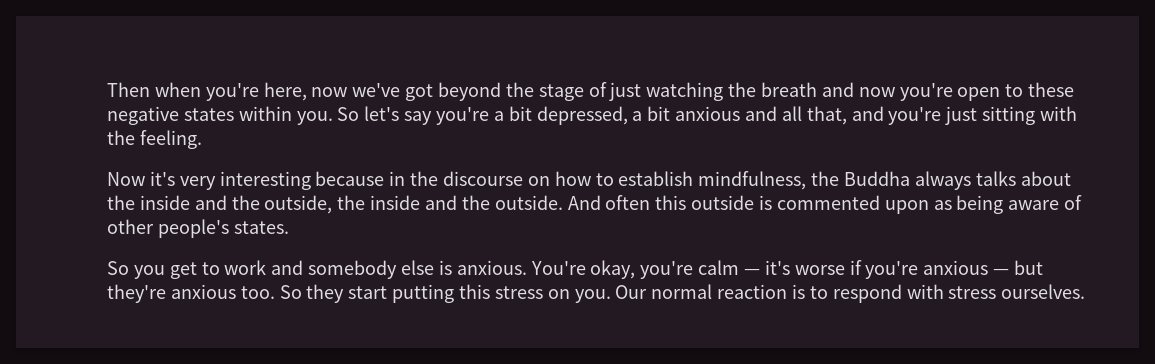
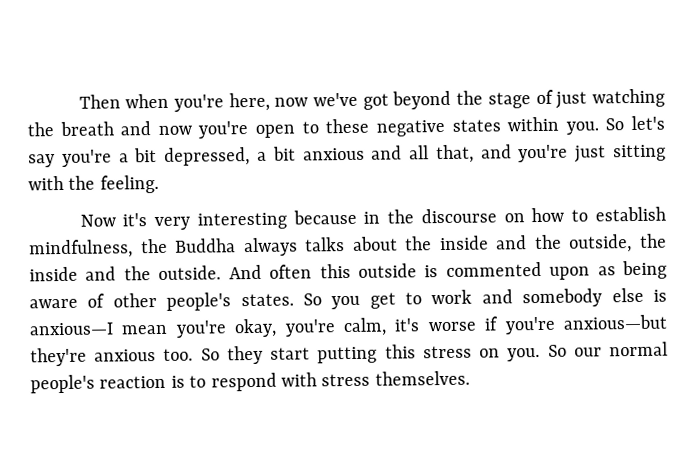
- And often this outside is commented upon as being aware of other people's states.
- So you get to work and somebody else is anxious. You're okay, you're calm — it's worse if you're anxious — but they're anxious too.
+ And often this outside is commented upon as being aware of other people's states. So you get to work and somebody else is anxious—I mean you're okay, you're calm, it's worse if you're anxious—but they're anxious too.
- Our normal reaction is to respond with stress ourselves.
+ So our normal people's reaction is to respond with stress themselves.

